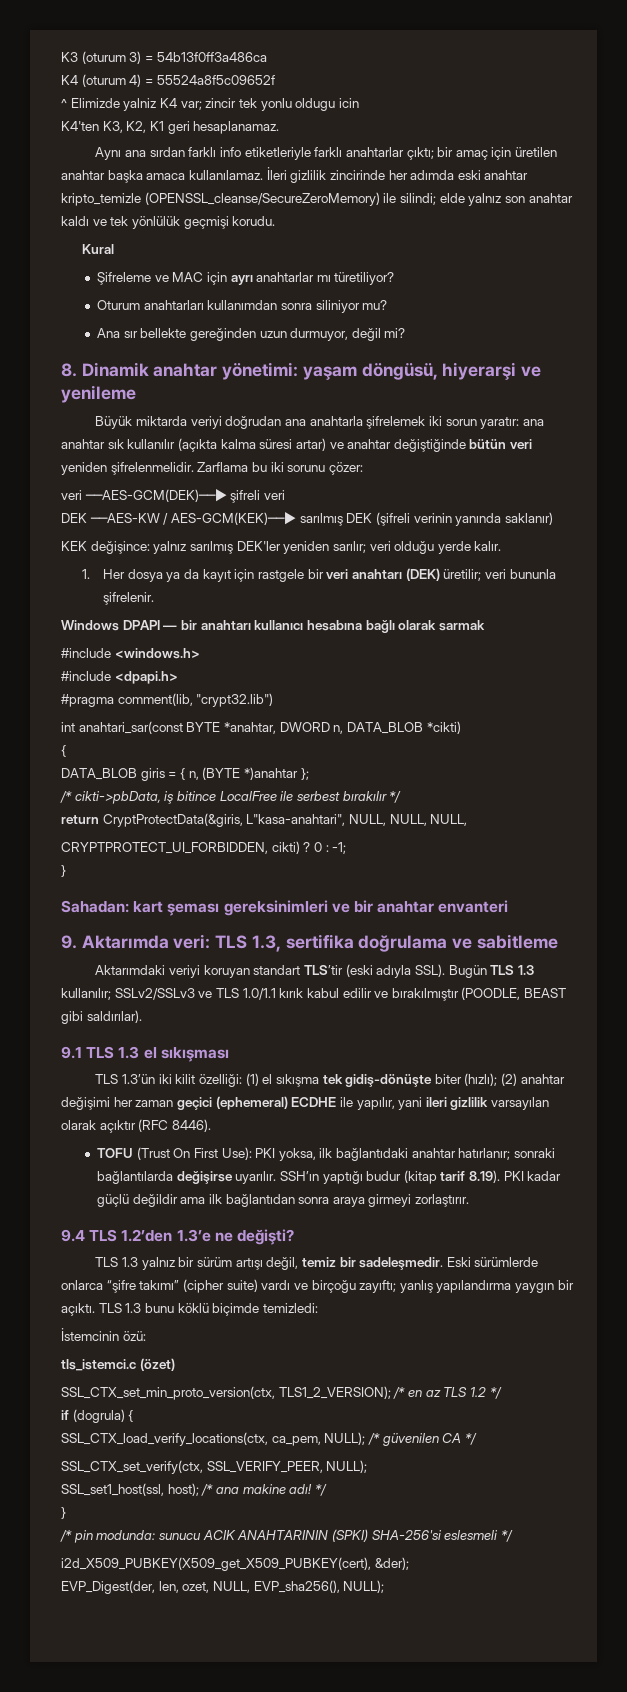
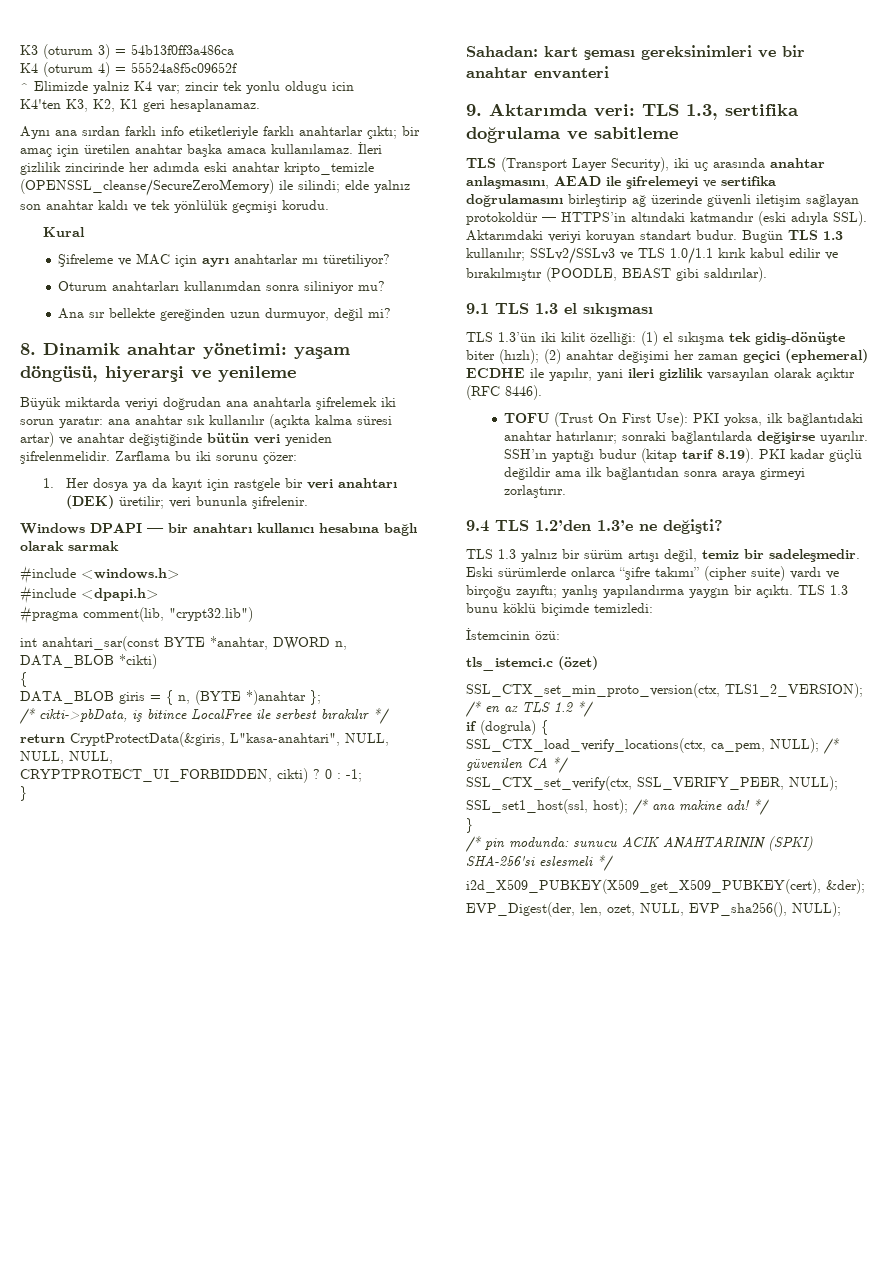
- veri ──AES-GCM(DEK)──▶ şifreli veri
- DEK ──AES-KW / AES-GCM(KEK)──▶ sarılmış DEK (şifreli verinin yanında saklanır)
- KEK değişince: yalnız sarılmış DEK'ler yeniden sarılır; veri olduğu yerde kalır.
- Aktarımdaki veriyi koruyan standart TLS’tir (eski adıyla SSL).
+ TLS (Transport Layer Security), iki uç arasında anahtar anlaşmasını, AEAD ile şifrelemeyi ve sertifika doğrulamasını birleştirip ağ üzerinde güvenli iletişim sağlayan protokoldür — HTTPS’in altındaki katmandır (eski adıyla SSL). Aktarımdaki veriyi koruyan standart budur.

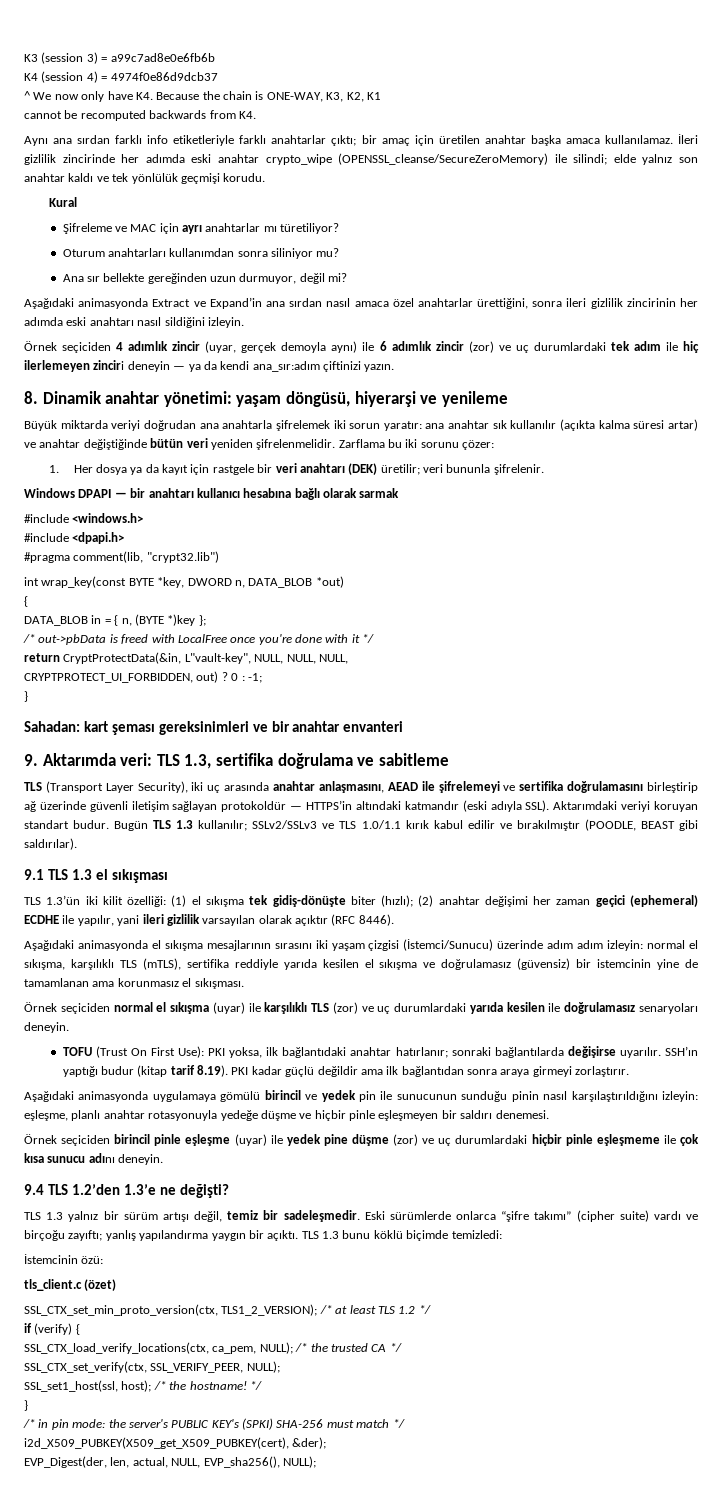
- K3 (oturum 3) = 54b13f0ff3a486ca
- K4 (oturum 4) = 55524a8f5c09652f
+ K3 (session 3) = a99c7ad8e0e6fb6b
+ K4 (session 4) = 4974f0e86d9dcb37
- ^ Elimizde yalniz K4 var; zincir tek yonlu oldugu icin
- K4'ten K3, K2, K1 geri hesaplanamaz.
+ ^ We now only have K4. Because the chain is ONE-WAY, K3, K2, K1
+ cannot be recomputed backwards from K4.
- İleri gizlilik zincirinde her adımda eski anahtar kripto_temizle (OPENSSL_cleanse/SecureZeroMemory) ile silindi; elde yalnız son anahtar kaldı ve tek yönlülük geçmişi korudu.
+ İleri gizlilik zincirinde her adımda eski anahtar crypto_wipe (OPENSSL_cleanse/SecureZeroMemory) ile silindi; elde yalnız son anahtar kaldı ve tek yönlülük geçmişi korudu.
+ Aşağıdaki animasyonda Extract ve Expand’in ana sırdan nasıl amaca özel anahtarlar ürettiğini, sonra ileri gizlilik zincirinin her adımda eski anahtarı nasıl sildiğini izleyin.
+ Örnek seçiciden 4 adımlık zincir (uyar, gerçek demoyla aynı) ile 6 adımlık zincir (zor) ve uç durumlardaki tek adım ile hiç ilerlemeyen zinciri deneyin — ya da kendi ana_sır:adım çiftinizi yazın.
- int anahtari_sar(const BYTE *anahtar, DWORD n, DATA_BLOB *cikti)
+ int wrap_key(const BYTE *key, DWORD n, DATA_BLOB *out)
- DATA_BLOB giris = { n, (BYTE *)anahtar };
+ DATA_BLOB in = { n, (BYTE *)key };
- /* cikti->pbData, iş bitince LocalFree ile serbest bırakılır */
+ /* out->pbData is freed with LocalFree once you're done with it */
- return CryptProtectData(&giris, L"kasa-anahtari", NULL, NULL, NULL,
+ return CryptProtectData(&in, L"vault-key", NULL, NULL, NULL,
- CRYPTPROTECT_UI_FORBIDDEN, cikti) ?
+ CRYPTPROTECT_UI_FORBIDDEN, out) ?
+ Aşağıdaki animasyonda el sıkışma mesajlarının sırasını iki yaşam çizgisi (İstemci/Sunucu) üzerinde adım adım izleyin: normal el sıkışma, karşılıklı TLS (mTLS), sertifika reddiyle yarıda kesilen el sıkışma ve doğrulamasız (güvensiz) bir istemcinin yine de tamamlanan ama korunmasız el sıkışması.
+ Örnek seçiciden normal el sıkışma (uyar) ile karşılıklı TLS (zor) ve uç durumlardaki yarıda kesilen ile doğrulamasız senaryoları deneyin.
+ Aşağıdaki animasyonda uygulamaya gömülü birincil ve yedek pin ile sunucunun sunduğu pinin nasıl karşılaştırıldığını izleyin: eşleşme, planlı anahtar rotasyonuyla yedeğe düşme ve hiçbir pinle eşleşmeyen bir saldırı denemesi.
+ Örnek seçiciden birincil pinle eşleşme (uyar) ile yedek pine düşme (zor) ve uç durumlardaki hiçbir pinle eşleşmeme ile çok kısa sunucu adını deneyin.
- tls_istemci.c (özet)
+ tls_client.c (özet)
- SSL_CTX_set_min_proto_version(ctx, TLS1_2_VERSION); /* en az TLS 1.2 */
+ SSL_CTX_set_min_proto_version(ctx, TLS1_2_VERSION); /* at least TLS 1.2 */
- if (dogrula) {
+ if (verify) {
- SSL_CTX_load_verify_locations(ctx, ca_pem, NULL); /* güvenilen CA */
+ SSL_CTX_load_verify_locations(ctx, ca_pem, NULL); /* the trusted CA */
- SSL_set1_host(ssl, host); /* ana makine adı!
+ SSL_set1_host(ssl, host); /* the hostname!
- /* pin modunda: sunucu ACIK ANAHTARININ (SPKI) SHA-256'si eslesmeli */
+ /* in pin mode: the server's PUBLIC KEY's (SPKI) SHA-256 must match */
- EVP_Digest(der, len, ozet, NULL, EVP_sha256(), NULL);
+ EVP_Digest(der, len, actual, NULL, EVP_sha256(), NULL);

